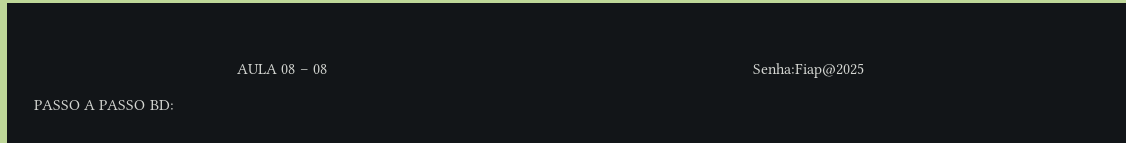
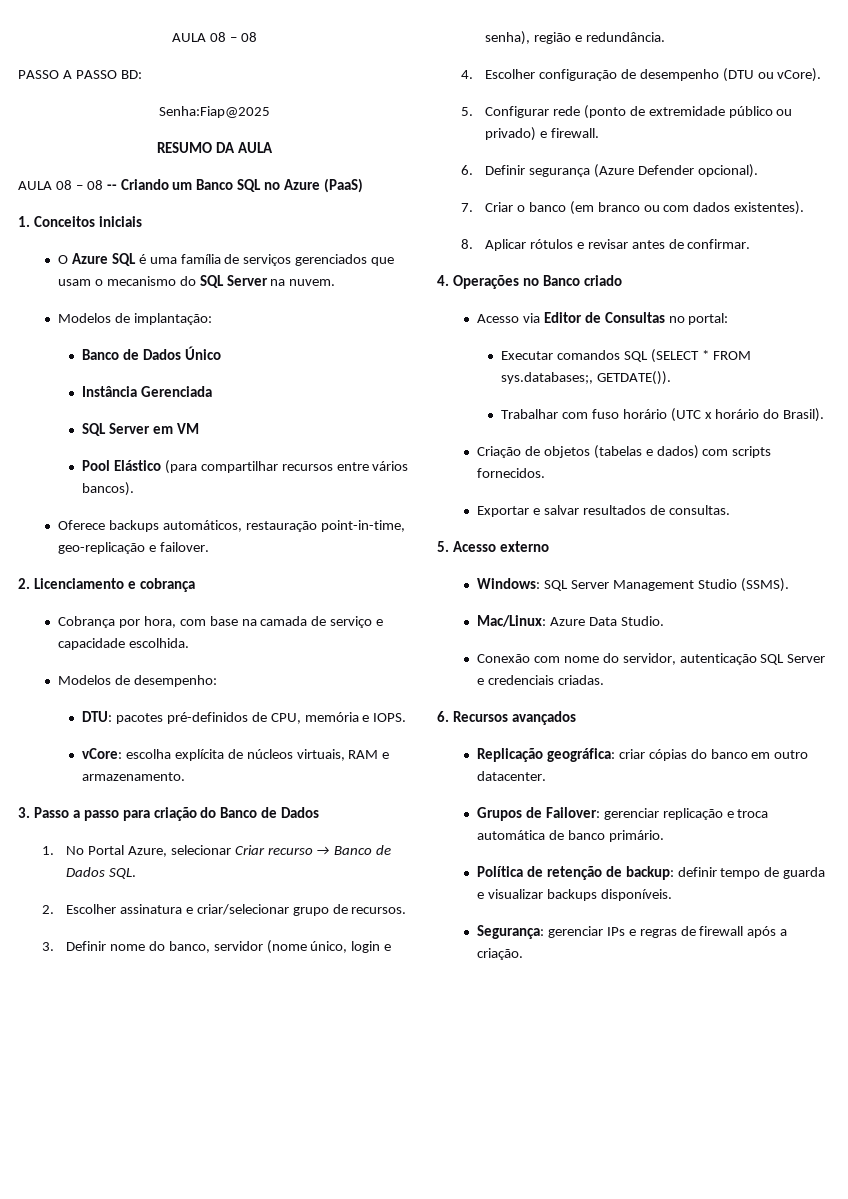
+ RESUMO DA AULA
+ AULA 08 – 08 -- Criando um Banco SQL no Azure (PaaS)
+ 1. Conceitos iniciais
+ O Azure SQL é uma família de serviços gerenciados que usam o mecanismo do SQL Server na nuvem.
+ Modelos de implantação:
+ Banco de Dados Único
+ Instância Gerenciada
+ SQL Server em VM
+ Pool Elástico (para compartilhar recursos entre vários bancos).
+ Oferece backups automáticos, restauração point-in-time, geo-replicação e failover.
+ 2. Licenciamento e cobrança
+ Cobrança por hora, com base na camada de serviço e capacidade escolhida.
+ Modelos de desempenho:
+ DTU: pacotes pré-definidos de CPU, memória e IOPS.
+ vCore: escolha explícita de núcleos virtuais, RAM e armazenamento.
+ 3. Passo a passo para criação do Banco de Dados
+ 1. No Portal Azure, selecionar Criar recurso → Banco de Dados SQL.
+ 2. Escolher assinatura e criar/selecionar grupo de recursos.
+ 3. Definir nome do banco, servidor (nome único, login e senha), região e redundância.
+ 4. Escolher configuração de desempenho (DTU ou vCore).
+ 5. Configurar rede (ponto de extremidade público ou privado) e firewall.
+ 6. Definir segurança (Azure Defender opcional).
+ 7. Criar o banco (em branco ou com dados existentes).
+ 8. Aplicar rótulos e revisar antes de confirmar.
+ 4. Operações no Banco criado
+ Acesso via Editor de Consultas no portal:
+ Executar comandos SQL (SELECT * FROM sys.databases;, GETDATE()).
+ Trabalhar com fuso horário (UTC x horário do Brasil).
+ Criação de objetos (tabelas e dados) com scripts fornecidos.
+ Exportar e salvar resultados de consultas.
+ 5. Acesso externo
+ Windows: SQL Server Management Studio (SSMS).
+ Mac/Linux: Azure Data Studio.
+ Conexão com nome do servidor, autenticação SQL Server e credenciais criadas.
+ 6. Recursos avançados
+ Replicação geográfica: criar cópias do banco em outro datacenter.
+ Grupos de Failover: gerenciar replicação e troca automática de banco primário.
+ Política de retenção de backup: definir tempo de guarda e visualizar backups disponíveis.
+ Segurança: gerenciar IPs e regras de firewall após a criação.

